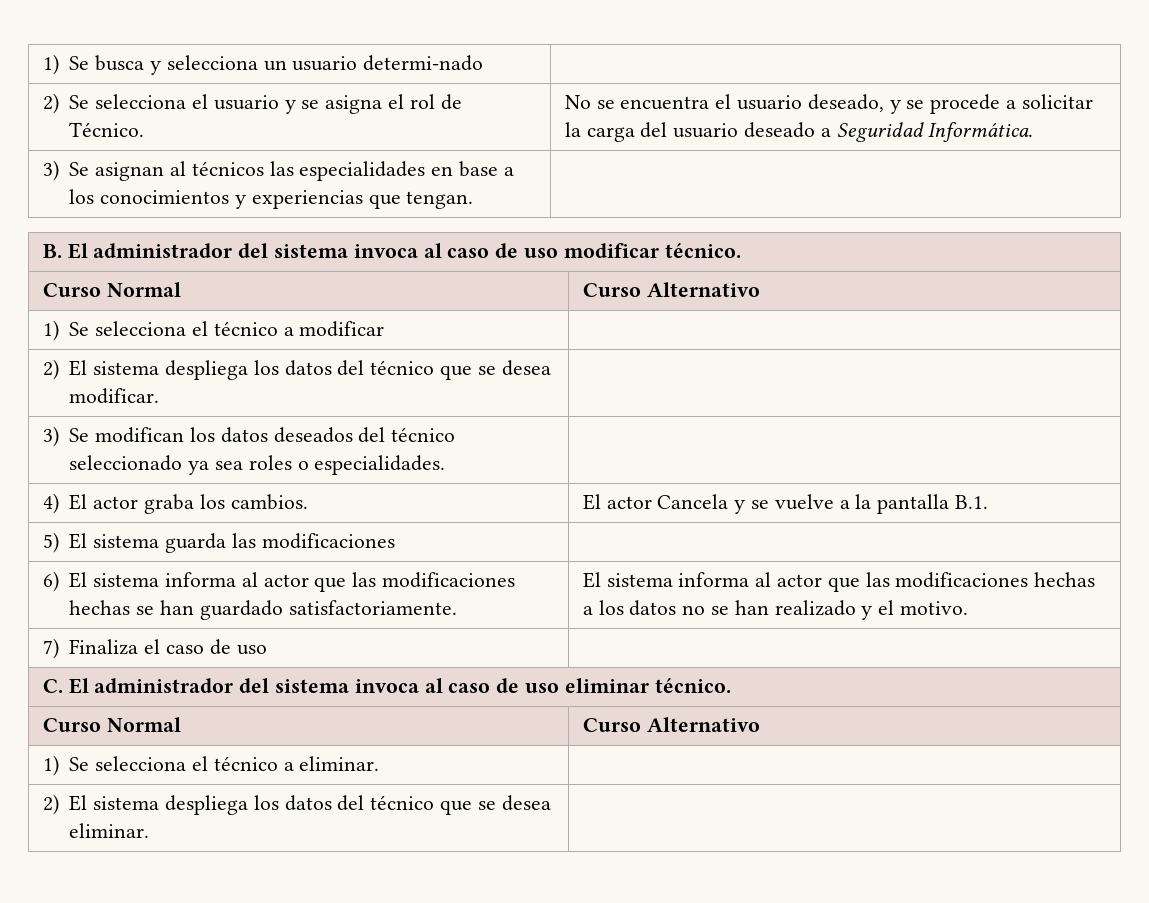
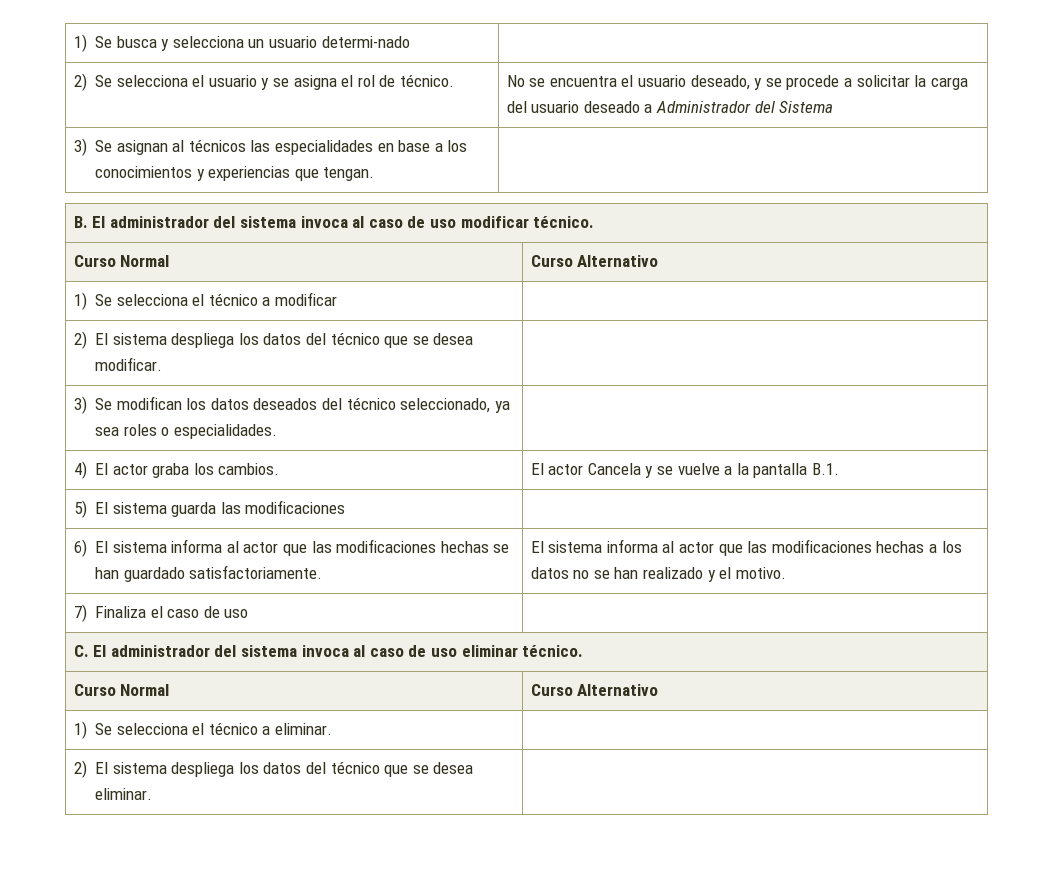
- 2) Se selecciona el usuario y se asigna el rol de Técnico. | No se encuentra el usuario deseado, y se procede a solicitar la carga del usuario deseado a Seguridad Informática.
+ 2) Se selecciona el usuario y se asigna el rol de técnico. | No se encuentra el usuario deseado, y se procede a solicitar la carga del usuario deseado a Administrador del Sistema
- 3) Se modifican los datos deseados del técnico seleccionado ya sea roles o especialidades. |
+ 3) Se modifican los datos deseados del técnico seleccionado, ya sea roles o especialidades. |

